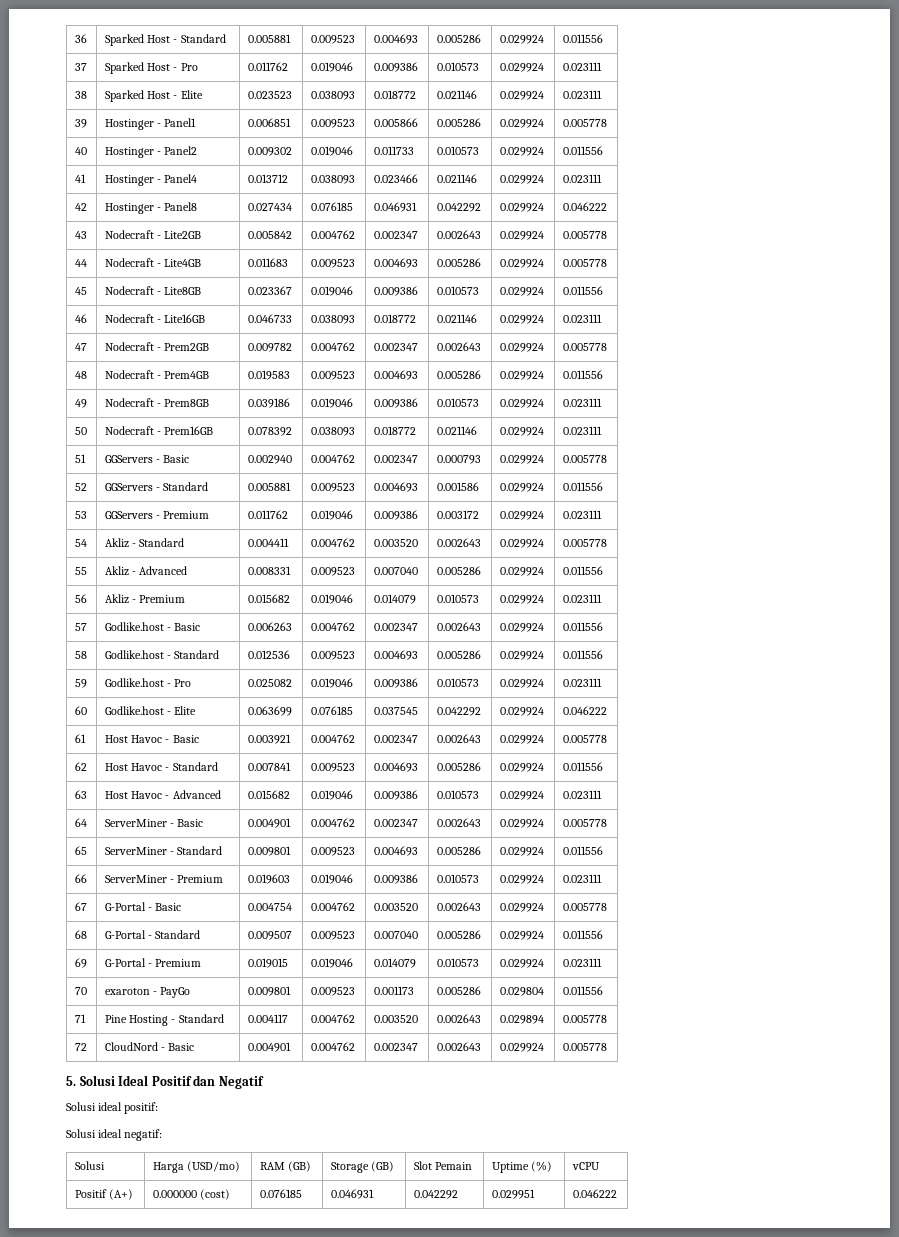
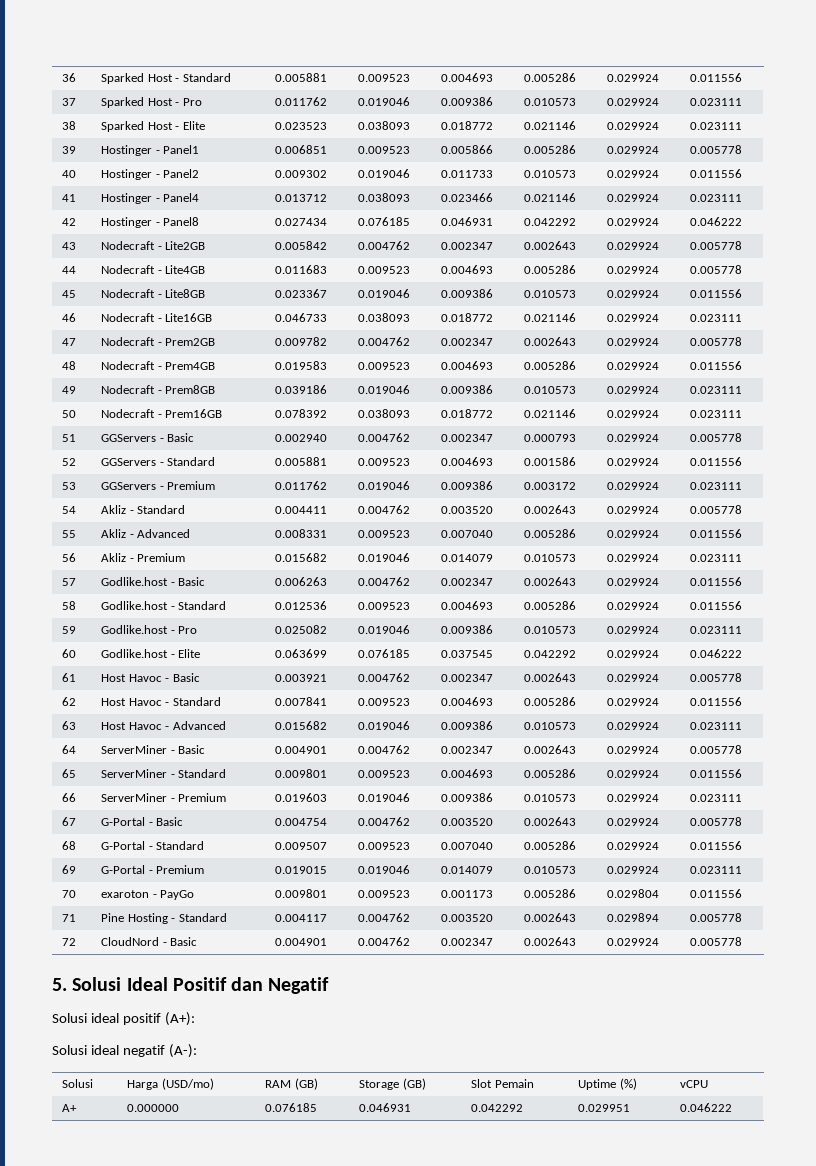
- Solusi ideal positif:
- Solusi ideal negatif:
+ Solusi ideal positif (A+):
+ Solusi ideal negatif (A-):
- Positif (A+) | 0.000000 (cost) | 0.076185 | 0.046931 | 0.042292 | 0.029951 | 0.046222
+ A+ | 0.000000 | 0.076185 | 0.046931 | 0.042292 | 0.029951 | 0.046222

